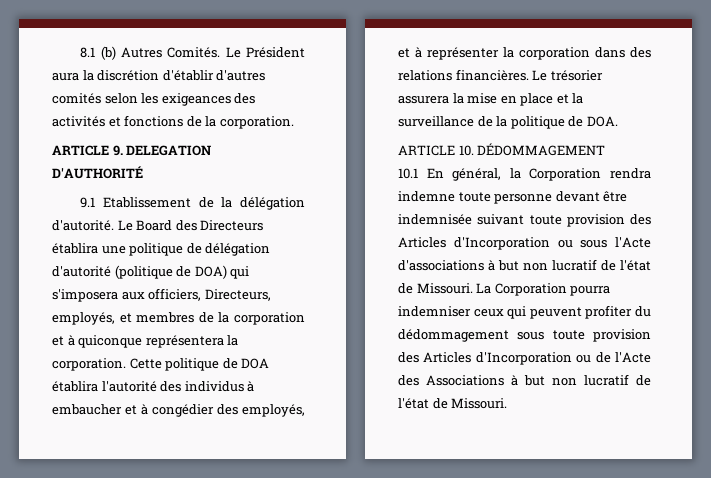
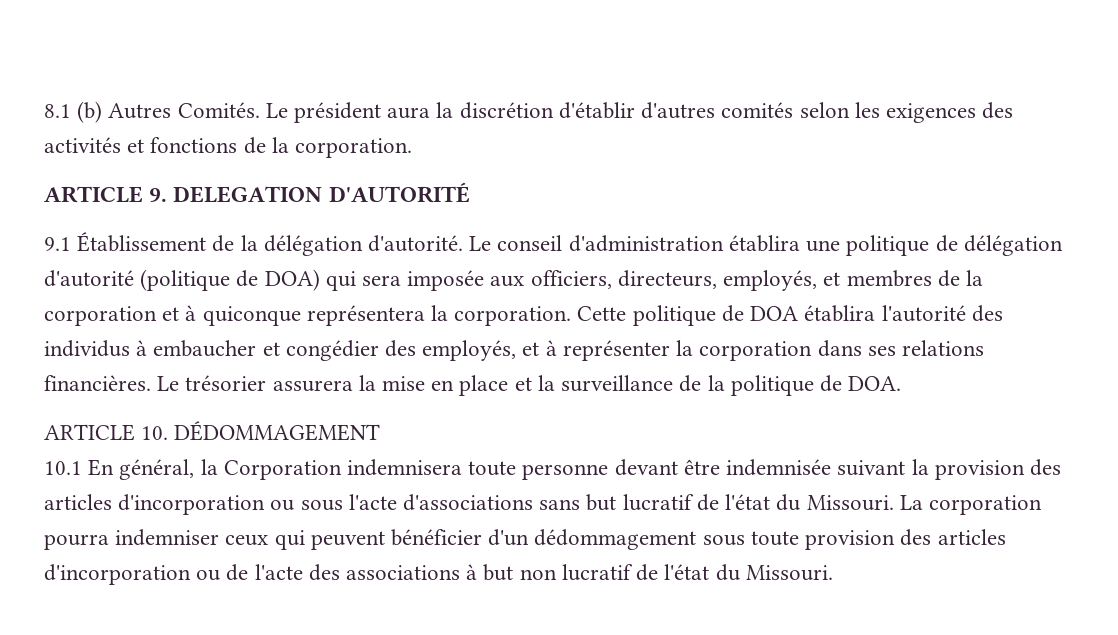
- Le Président aura la discrétion d'établir d'autres comités selon les exigeances des activités et fonctions de la corporation.
+ Le président aura la discrétion d'établir d'autres comités selon les exigences des activités et fonctions de la corporation.
- ARTICLE 9. DELEGATION D'AUTHORITÉ
+ ARTICLE 9. DELEGATION D'AUTORITÉ
- 9.1 Etablissement de la délégation d'autorité.
+ 9.1 Établissement de la délégation d'autorité.
- Le Board des Directeurs établira une politique de délégation d'autorité (politique de DOA) qui s'imposera aux officiers, Directeurs, employés, et membres de la corporation et à quiconque représentera la corporation.
+ Le conseil d'administration établira une politique de délégation d'autorité (politique de DOA) qui sera imposée aux officiers, directeurs, employés, et membres de la corporation et à quiconque représentera la corporation.
- Cette politique de DOA établira l'autorité des individus à embaucher et à congédier des employés, et à représenter la corporation dans des relations financières.
+ Cette politique de DOA établira l'autorité des individus à embaucher et congédier des employés, et à représenter la corporation dans ses relations financières.
- 10.1 En général, la Corporation rendra indemne toute personne devant être indemnisée suivant toute provision des Articles d'Incorporation ou sous l'Acte d'associations à but non lucratif de l'état de Missouri. La Corporation pourra indemniser ceux qui peuvent profiter du dédommagement sous toute provision des Articles d'Incorporation ou de l'Acte des Associations à but non lucratif de l'état de Missouri.
+ 10.1 En général, la Corporation indemnisera toute personne devant être indemnisée suivant la provision des articles d'incorporation ou sous l'acte d'associations sans but lucratif de l'état du Missouri. La corporation pourra indemniser ceux qui peuvent bénéficier d'un dédommagement sous toute provision des articles d'incorporation ou de l'acte des associations à but non lucratif de l'état du Missouri.

